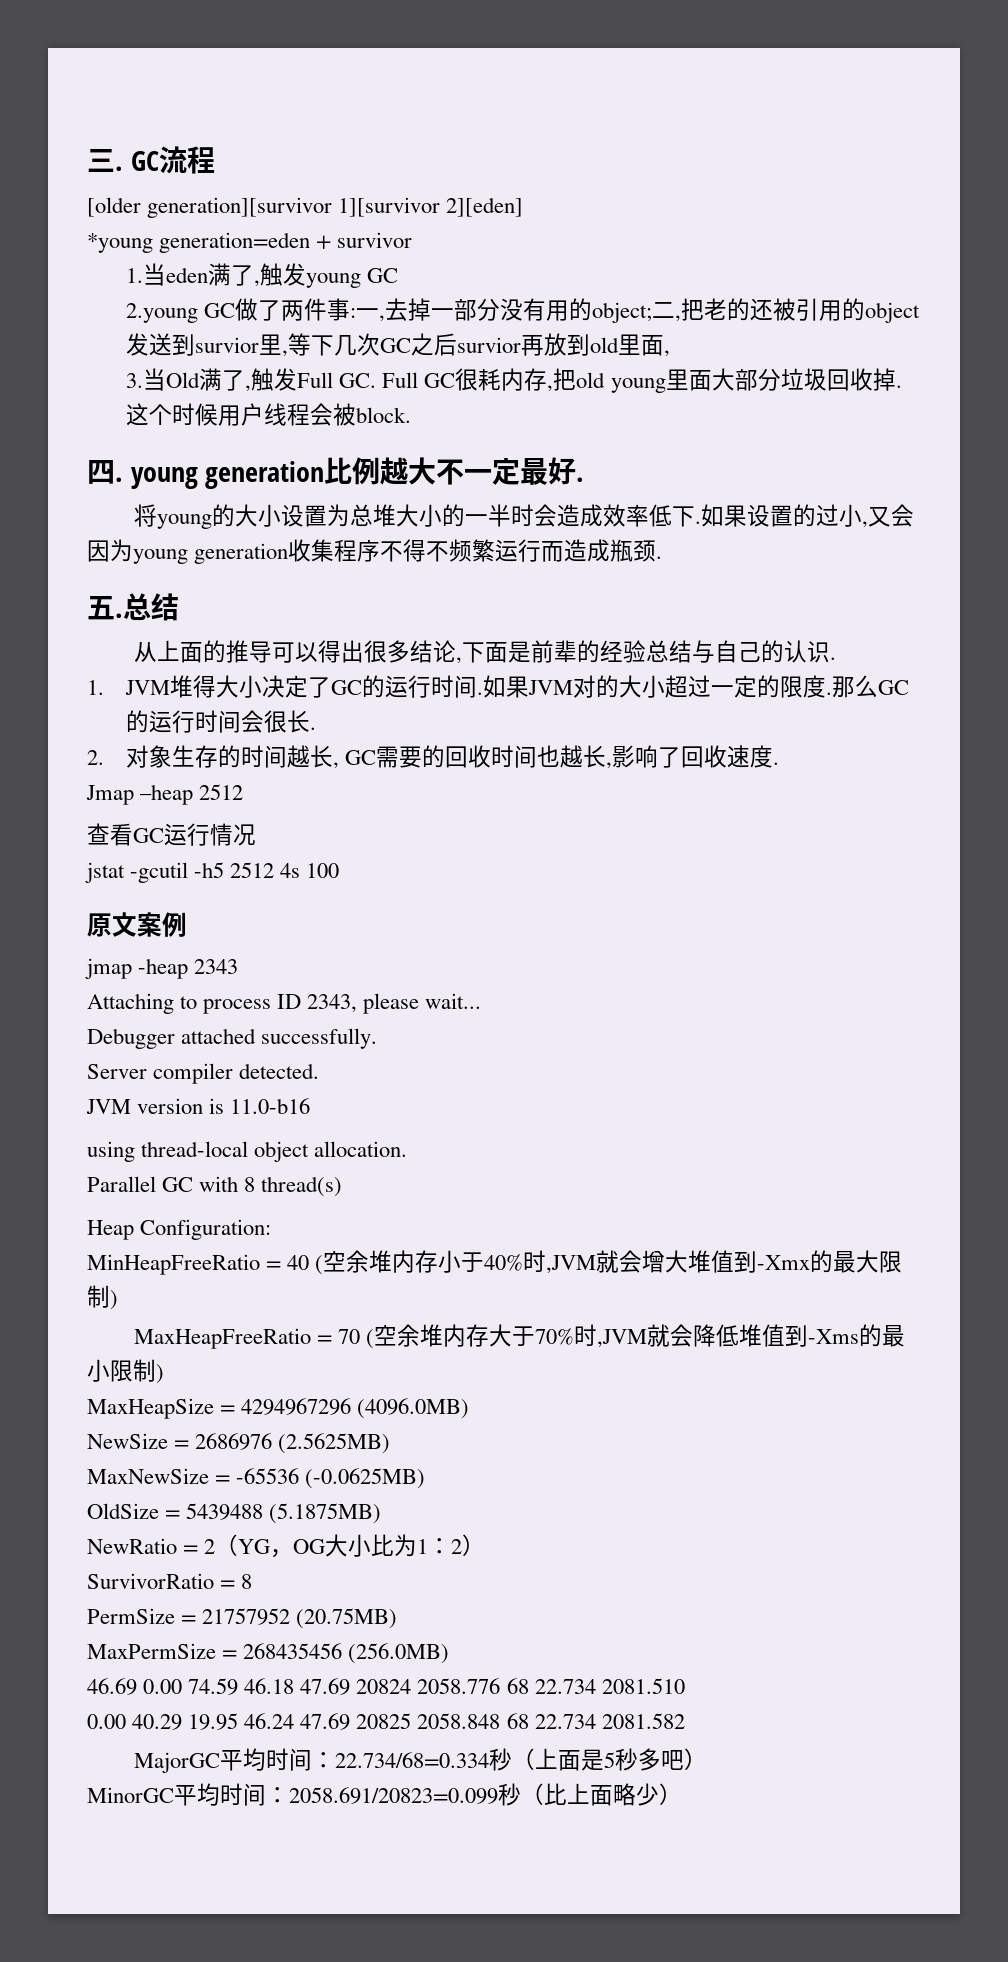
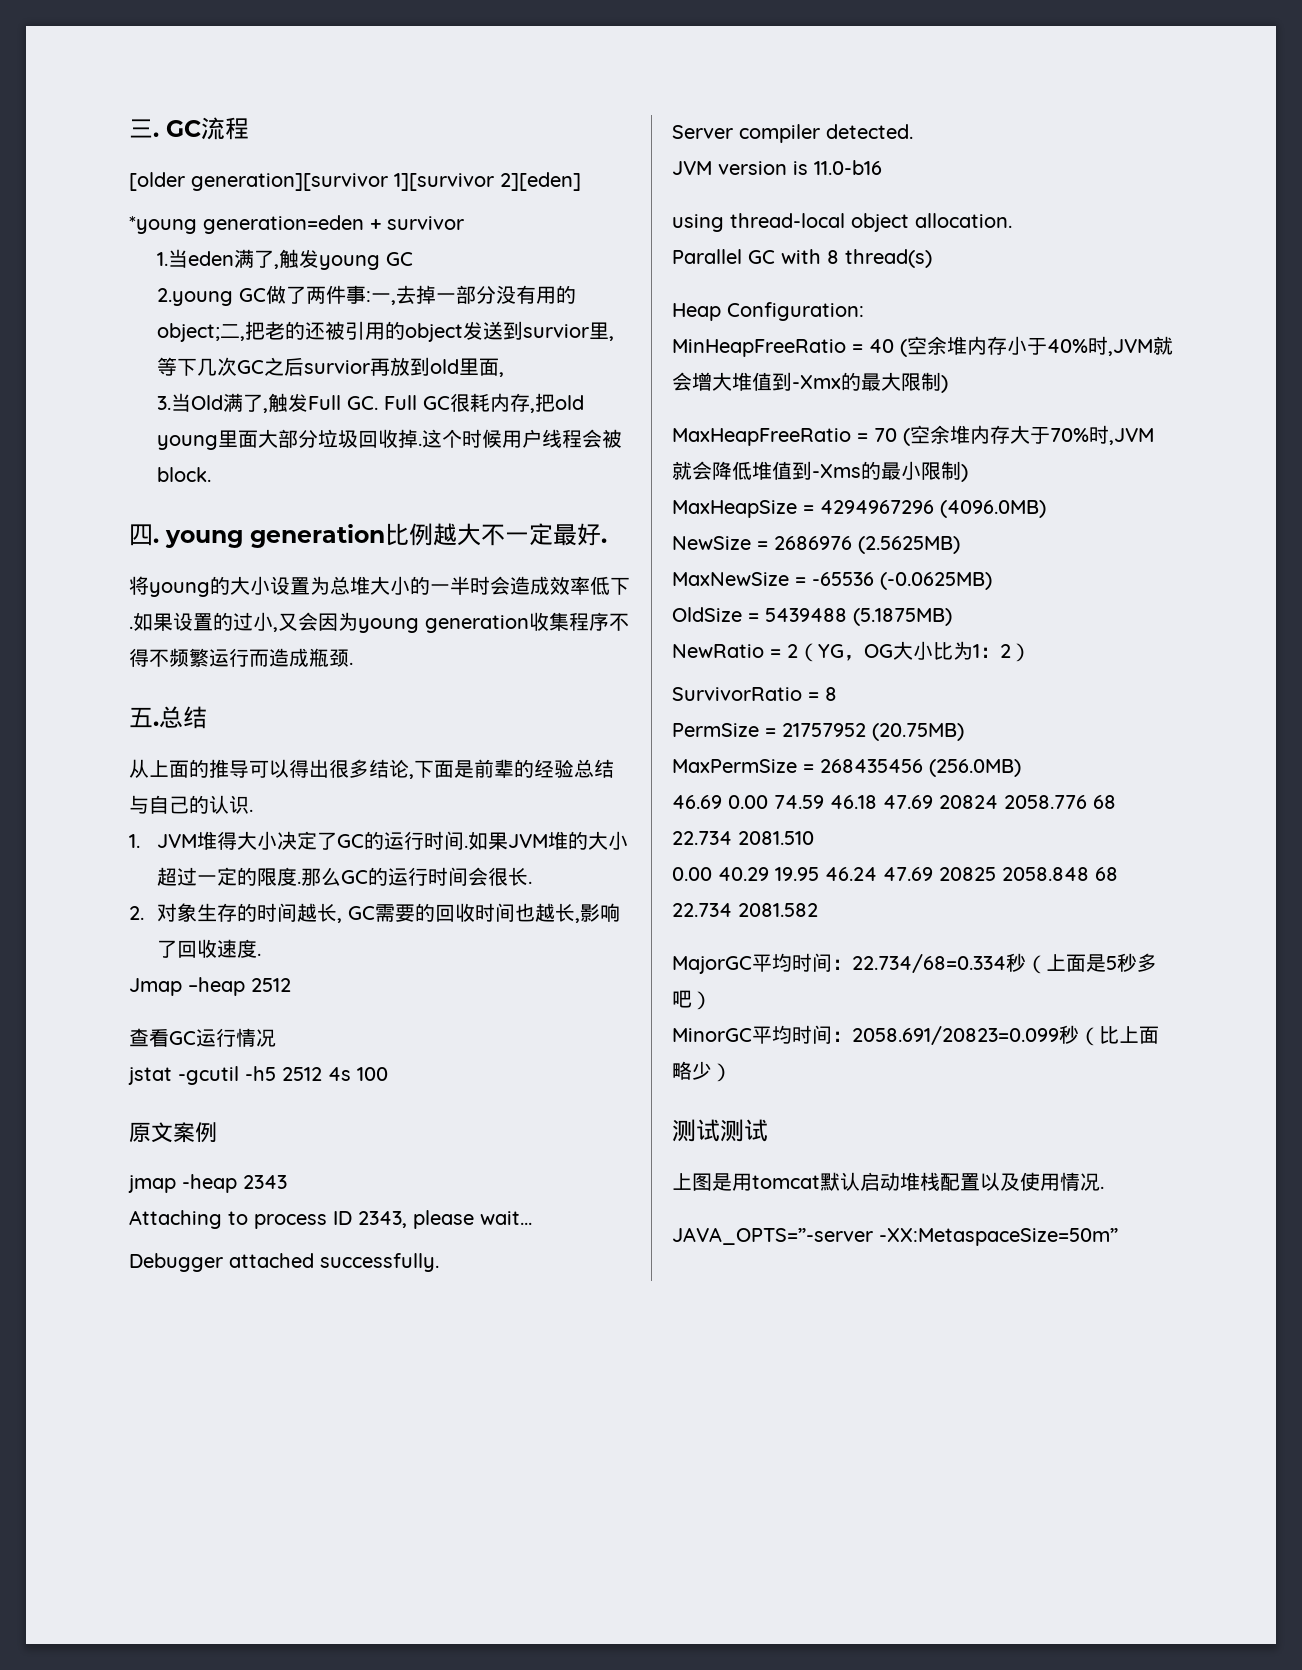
- 如果JVM对的大小超过一定的限度.
+ 如果JVM堆的大小超过一定的限度.
+ 测试测试
+ 上图是用tomcat默认启动堆栈配置以及使用情况.
+ JAVA_OPTS=”-server -XX:MetaspaceSize=50m”

